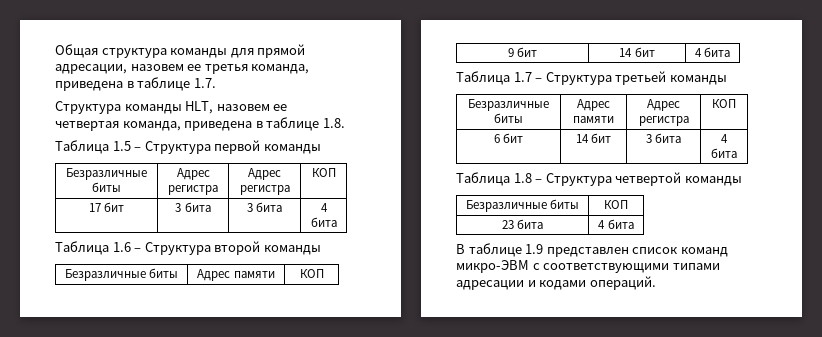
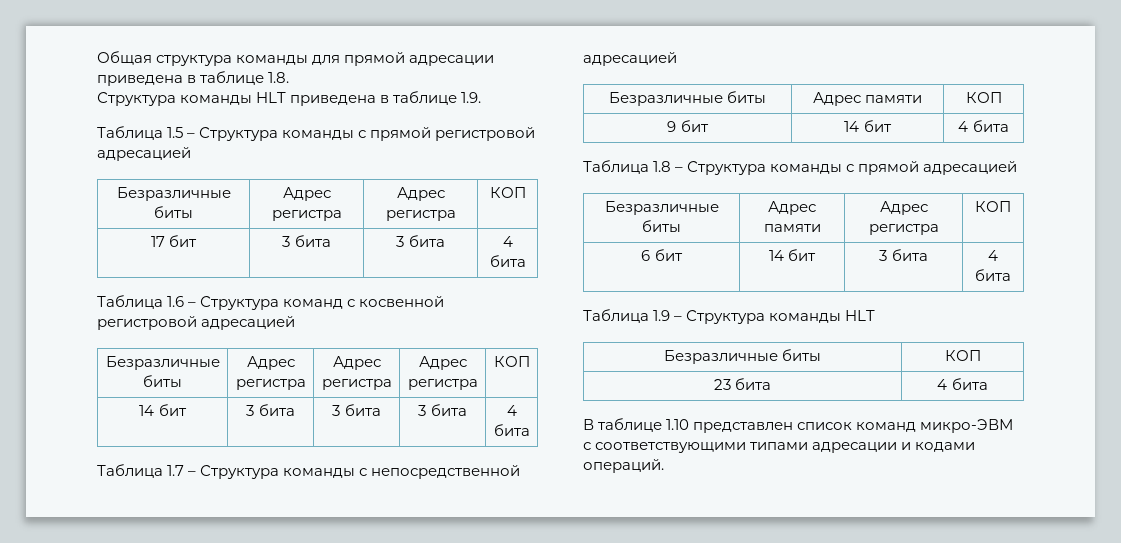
- Общая структура команды для прямой адресации, назовем ее третья команда, приведена в таблице 1.7.
- Структура команды HLT, назовем ее четвертая команда, приведена в таблице 1.8.
+ Общая структура команды для прямой адресации приведена в таблице 1.8.
+ Структура команды HLT приведена в таблице 1.9.
- Таблица 1.5 – Структура первой команды
+ Таблица 1.5 – Структура команды с прямой регистровой адресацией
- Таблица 1.6 – Структура второй команды
+ Таблица 1.6 – Структура команд с косвенной регистровой адресацией
+ Безразличные биты | Адрес регистра | Адрес регистра | Адрес регистра | КОП
+ 14 бит | 3 битa | 3 битa | 3 битa | 4 бита
+ Таблица 1.7 – Структура команды с непосредственной адресацией
- Таблица 1.7 – Структура третьей команды
+ Таблица 1.8 – Структура команды с прямой адресацией
- Таблица 1.8 – Структура четвертой команды
+ Таблица 1.9 – Структура команды HLT
- В таблице 1.9 представлен список команд микро-ЭВМ с соответствующими типами адресации и кодами операций.
+ В таблице 1.10 представлен список команд микро-ЭВМ с соответствующими типами адресации и кодами операций.

